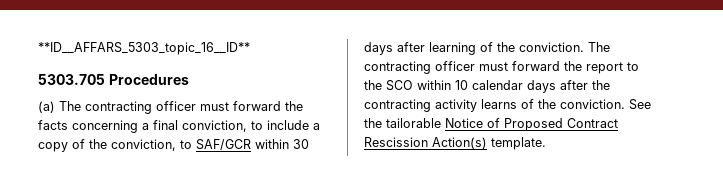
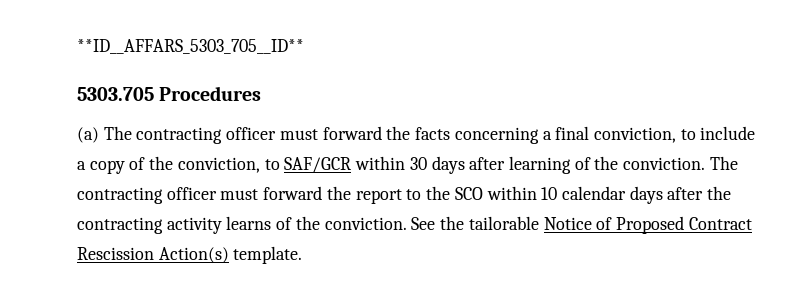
- **ID__AFFARS_5303_topic_16__ID**
+ **ID__AFFARS_5303_705__ID**

